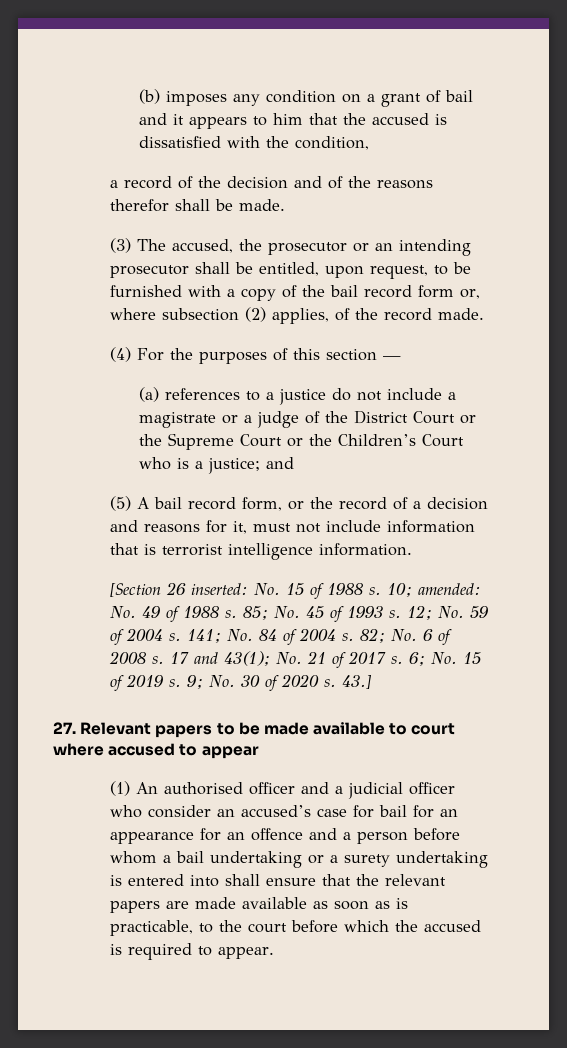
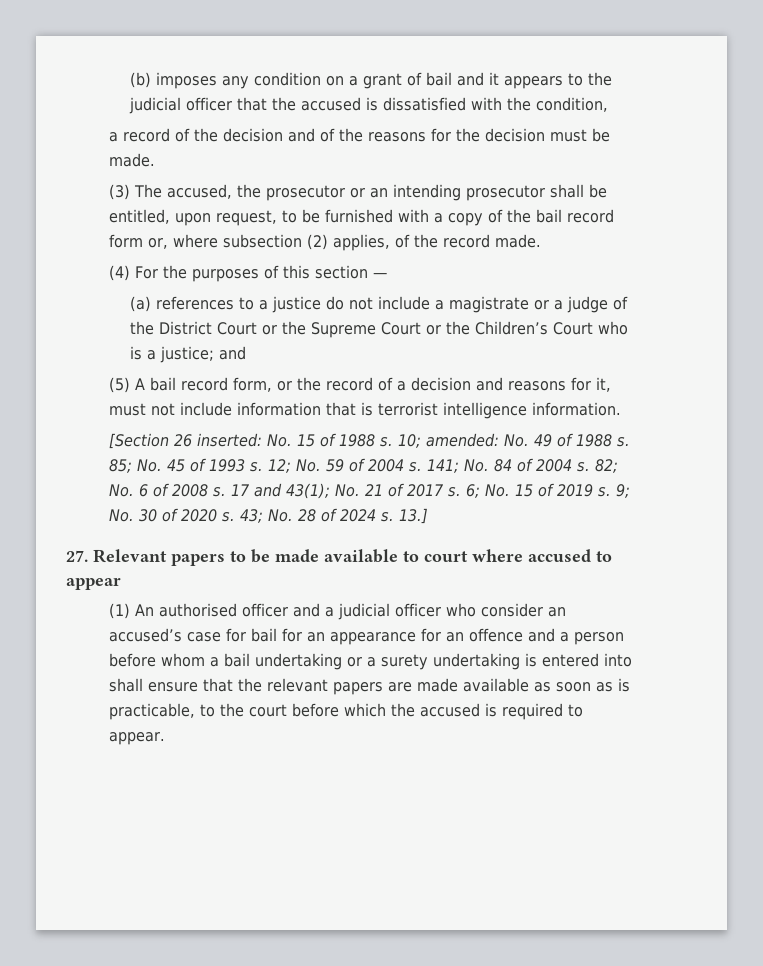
- (b) imposes any condition on a grant of bail and it appears to him that the accused is dissatisfied with the condition,
+ (b) imposes any condition on a grant of bail and it appears to the judicial officer that the accused is dissatisfied with the condition,
- a record of the decision and of the reasons therefor shall be made.
+ a record of the decision and of the reasons for the decision must be made.
- 43.]
+ 43; No. 28 of 2024 s. 13.]

